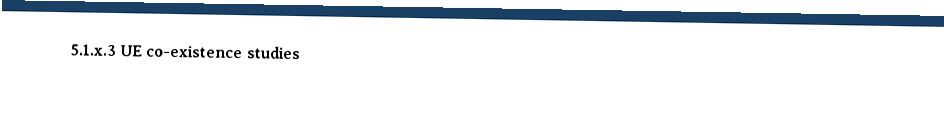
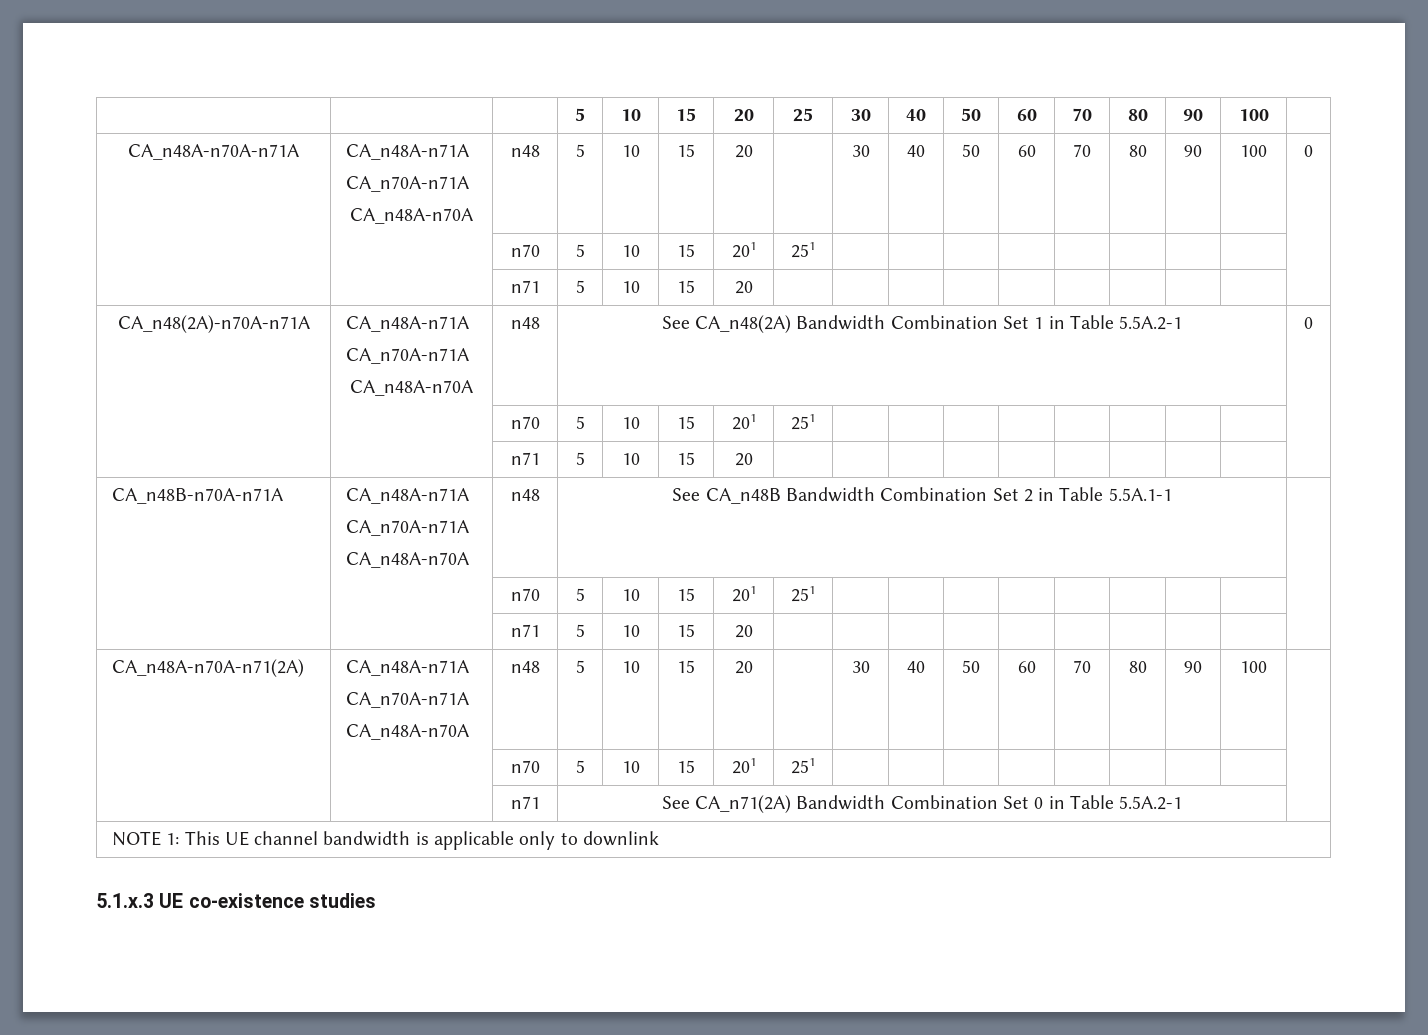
+ | | | 5 | 10 | 15 | 20 | 25 | 30 | 40 | 50 | 60 | 70 | 80 | 90 | 100 |
+ CA_n48A-n70A-n71A | CA_n48A-n71A
+ CA_n70A-n71A
+ CA_n48A-n70A | n48 | 5 | 10 | 15 | 20 | | 30 | 40 | 50 | 60 | 70 | 80 | 90 | 100 | 0
+ | | n70 | 5 | 10 | 15 | 201 | 251 | | | | | | | | |
+ | | n71 | 5 | 10 | 15 | 20 | | | | | | | | | |
+ CA_n48(2A)-n70A-n71A | CA_n48A-n71A
+ CA_n70A-n71A
+ CA_n48A-n70A | n48 | See CA_n48(2A) Bandwidth Combination Set 1 in Table 5.5A.2-1 | 0
+ | | n70 | 5 | 10 | 15 | 201 | 251 | | | | | | | | |
+ | | n71 | 5 | 10 | 15 | 20 | | | | | | | | | |
+ CA_n48B-n70A-n71A | CA_n48A-n71A
+ CA_n70A-n71A
+ CA_n48A-n70A | n48 | See CA_n48B Bandwidth Combination Set 2 in Table 5.5A.1-1 |
+ | | n70 | 5 | 10 | 15 | 201 | 251 | | | | | | | | |
+ | | n71 | 5 | 10 | 15 | 20 | | | | | | | | | |
+ CA_n48A-n70A-n71(2A) | CA_n48A-n71A
+ CA_n70A-n71A
+ CA_n48A-n70A | n48 | 5 | 10 | 15 | 20 | | 30 | 40 | 50 | 60 | 70 | 80 | 90 | 100 |
+ | | n70 | 5 | 10 | 15 | 201 | 251 | | | | | | | | |
+ | | n71 | See CA_n71(2A) Bandwidth Combination Set 0 in Table 5.5A.2-1 |
+ NOTE 1: This UE channel bandwidth is applicable only to downlink

